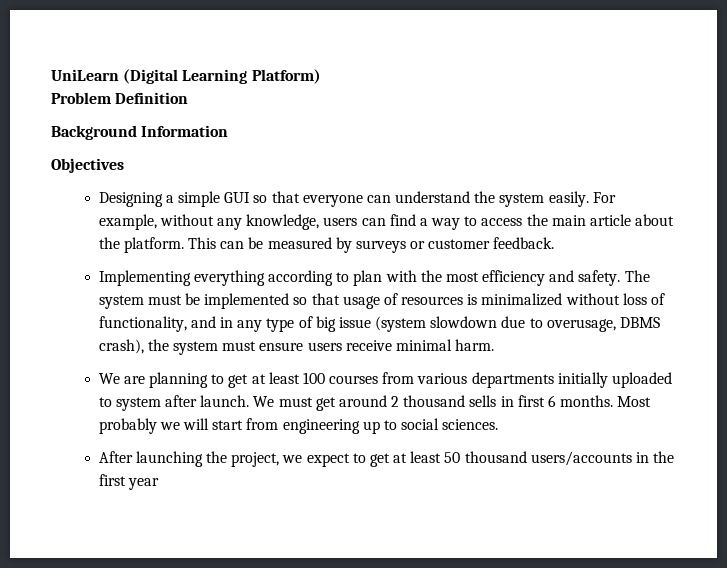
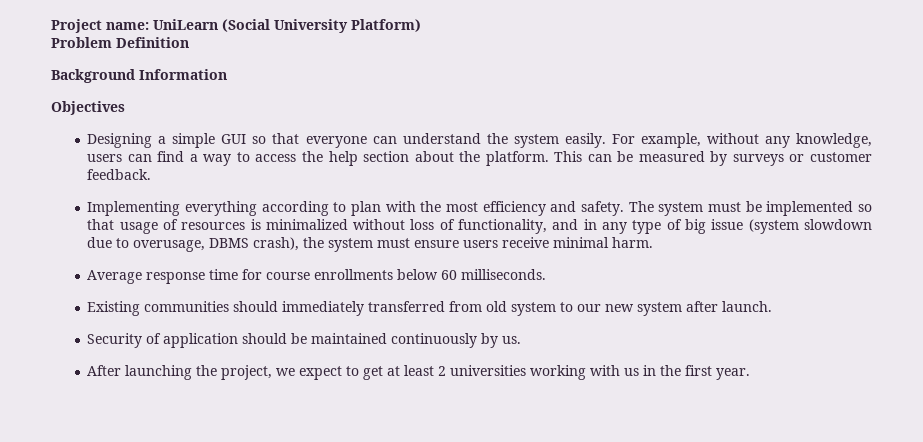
- UniLearn (Digital Learning Platform)
+ Project name: UniLearn (Social University Platform)
- For example, without any knowledge, users can find a way to access the main article about the platform.
+ For example, without any knowledge, users can find a way to access the help section about the platform.
- We are planning to get at least 100 courses from various departments initially uploaded to system after launch. We must get around 2 thousand sells in first 6 months. Most probably we will start from engineering up to social sciences.
+ Average response time for course enrollments below 60 milliseconds.
+ Existing communities should immediately transferred from old system to our new system after launch.
+ Security of application should be maintained continuously by us.
- After launching the project, we expect to get at least 50 thousand users/accounts in the first year
+ After launching the project, we expect to get at least 2 universities working with us in the first year.

